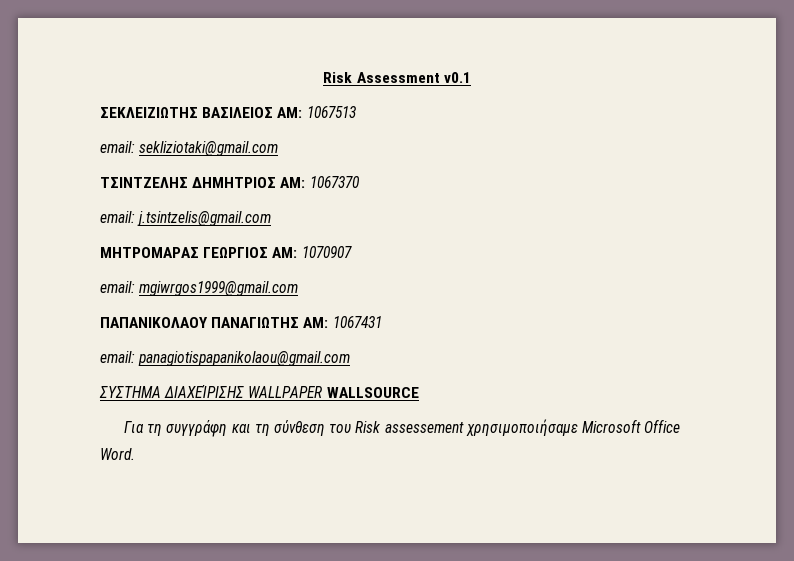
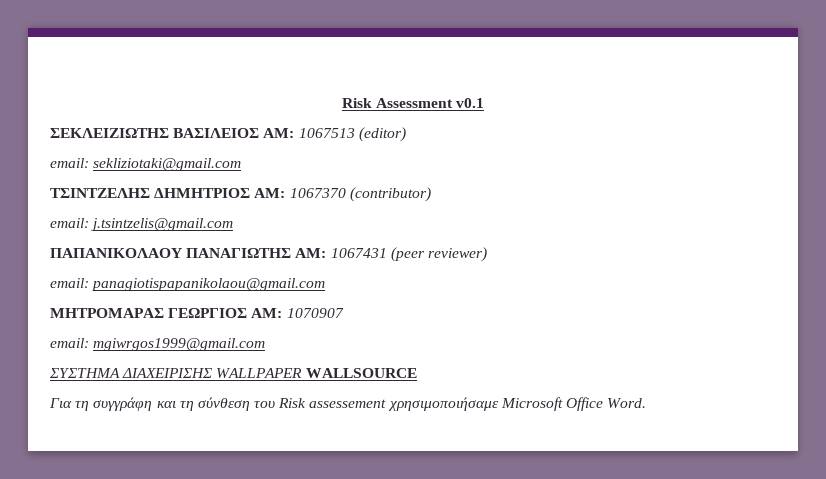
- ΣΕΚΛΕΙΖΙΩΤΗΣ ΒΑΣΙΛΕΙΟΣ ΑΜ: 1067513
+ ΣΕΚΛΕΙΖΙΩΤΗΣ ΒΑΣΙΛΕΙΟΣ ΑΜ: 1067513 (editor)
- ΤΣΙΝΤΖΕΛΗΣ ΔΗΜΗΤΡΙΟΣ ΑΜ: 1067370
+ ΤΣΙΝΤΖΕΛΗΣ ΔΗΜΗΤΡΙΟΣ ΑΜ: 1067370 (contributor)
+ ΠΑΠΑΝΙΚΟΛΑΟΥ ΠΑΝΑΓΙΩΤΗΣ ΑM: 1067431 (peer reviewer)
+ email: panagiotispapanikolaou@gmail.com
- ΠΑΠΑΝΙΚΟΛΑΟΥ ΠΑΝΑΓΙΩΤΗΣ ΑM: 1067431
- email: panagiotispapanikolaou@gmail.com
- ΣΥΣΤΗΜΑ ΔΙΑΧΕΊΡΙΣΗΣ WALLPAPER WALLSOURCE
+ ΣΥΣΤΗΜΑ ΔΙΑΧΕΙΡΙΣΗΣ WALLPAPER WALLSOURCE

